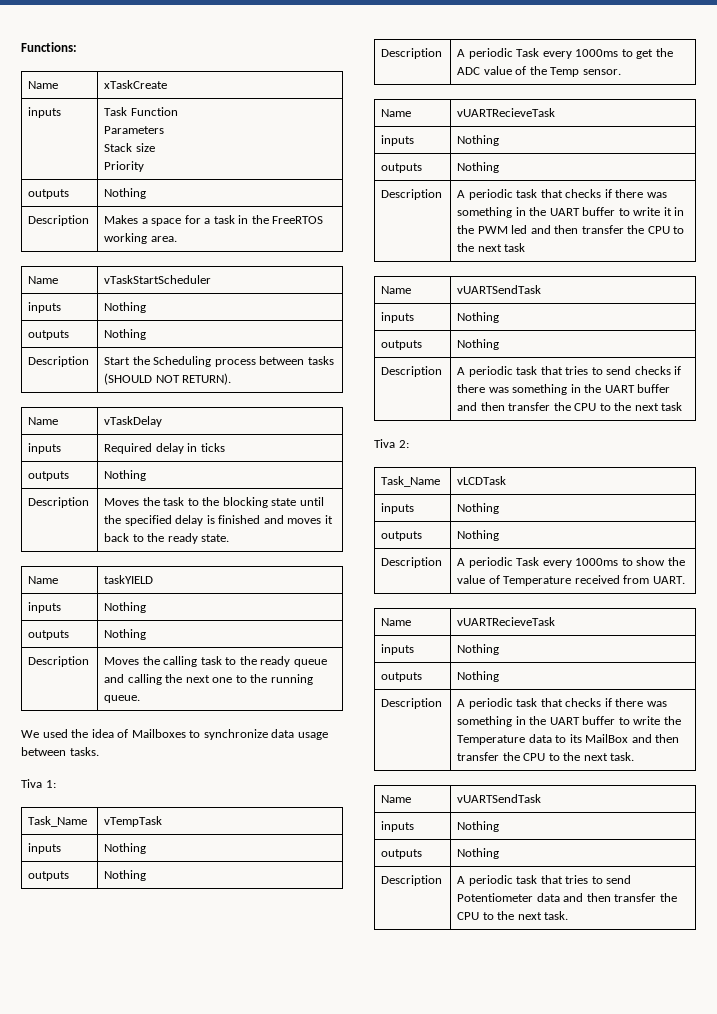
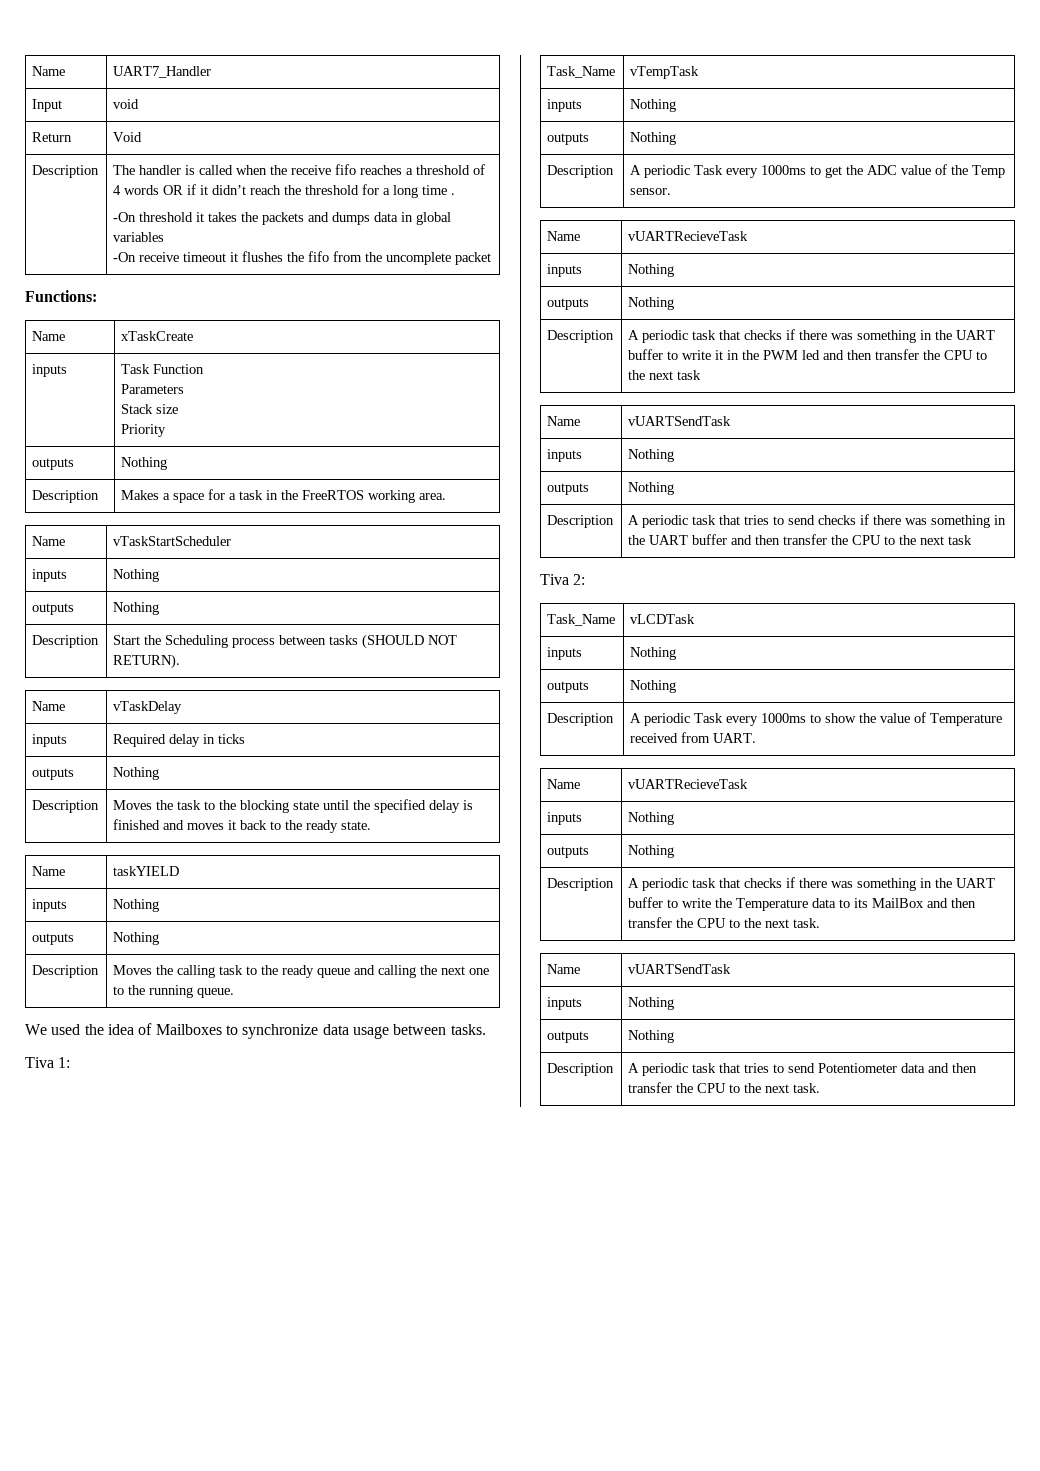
+ Name | UART7_Handler
+ Input | void
+ Return | Void
+ Description | The handler is called when the receive fifo reaches a threshold of 4 words OR if it didn’t reach the threshold for a long time .
+ -On threshold it takes the packets and dumps data in global variables
+ -On receive timeout it flushes the fifo from the uncomplete packet

